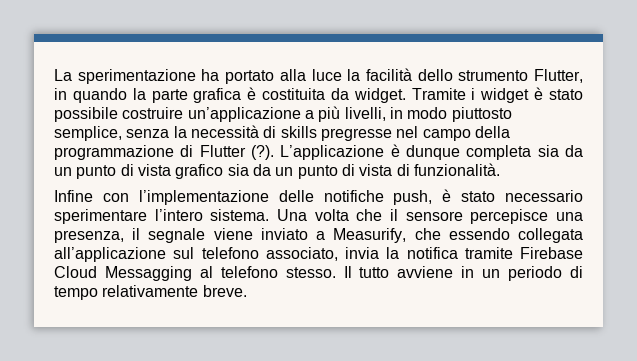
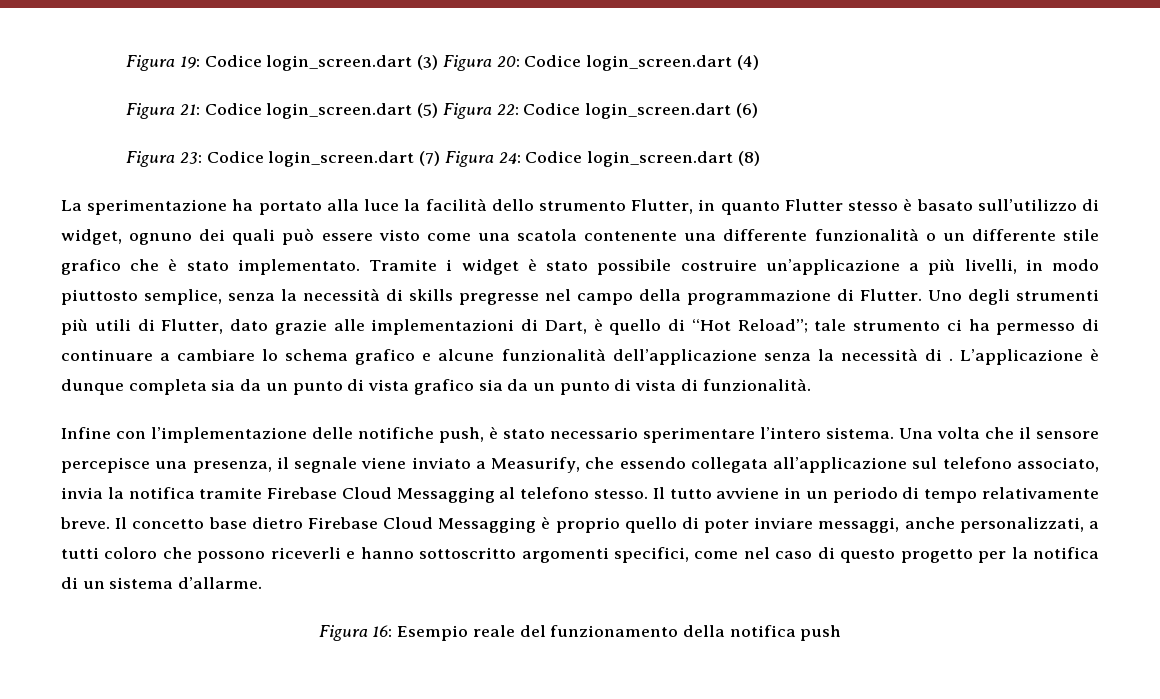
+ Figura 19: Codice login_screen.dart (3) Figura 20: Codice login_screen.dart (4)
+ Figura 21: Codice login_screen.dart (5) Figura 22: Codice login_screen.dart (6)
+ Figura 23: Codice login_screen.dart (7) Figura 24: Codice login_screen.dart (8)
- La sperimentazione ha portato alla luce la facilità dello strumento Flutter, in quando la parte grafica è costituita da widget.
+ La sperimentazione ha portato alla luce la facilità dello strumento Flutter, in quanto Flutter stesso è basato sull’utilizzo di widget, ognuno dei quali può essere visto come una scatola contenente una differente funzionalità o un differente stile grafico che è stato implementato.
- Tramite i widget è stato possibile costruire un’applicazione a più livelli, in modo piuttosto semplice, senza la necessità di skills pregresse nel campo della programmazione di Flutter (?).
+ Tramite i widget è stato possibile costruire un’applicazione a più livelli, in modo piuttosto semplice, senza la necessità di skills pregresse nel campo della programmazione di Flutter. Uno degli strumenti più utili di Flutter, dato grazie alle implementazioni di Dart, è quello di “Hot Reload”; tale strumento ci ha permesso di continuare a cambiare lo schema grafico e alcune funzionalità dell’applicazione senza la necessità di .
+ Il concetto base dietro Firebase Cloud Messagging è proprio quello di poter inviare messaggi, anche personalizzati, a tutti coloro che possono riceverli e hanno sottoscritto argomenti specifici, come nel caso di questo progetto per la notifica di un sistema d’allarme.
+ Figura 16: Esempio reale del funzionamento della notifica push

